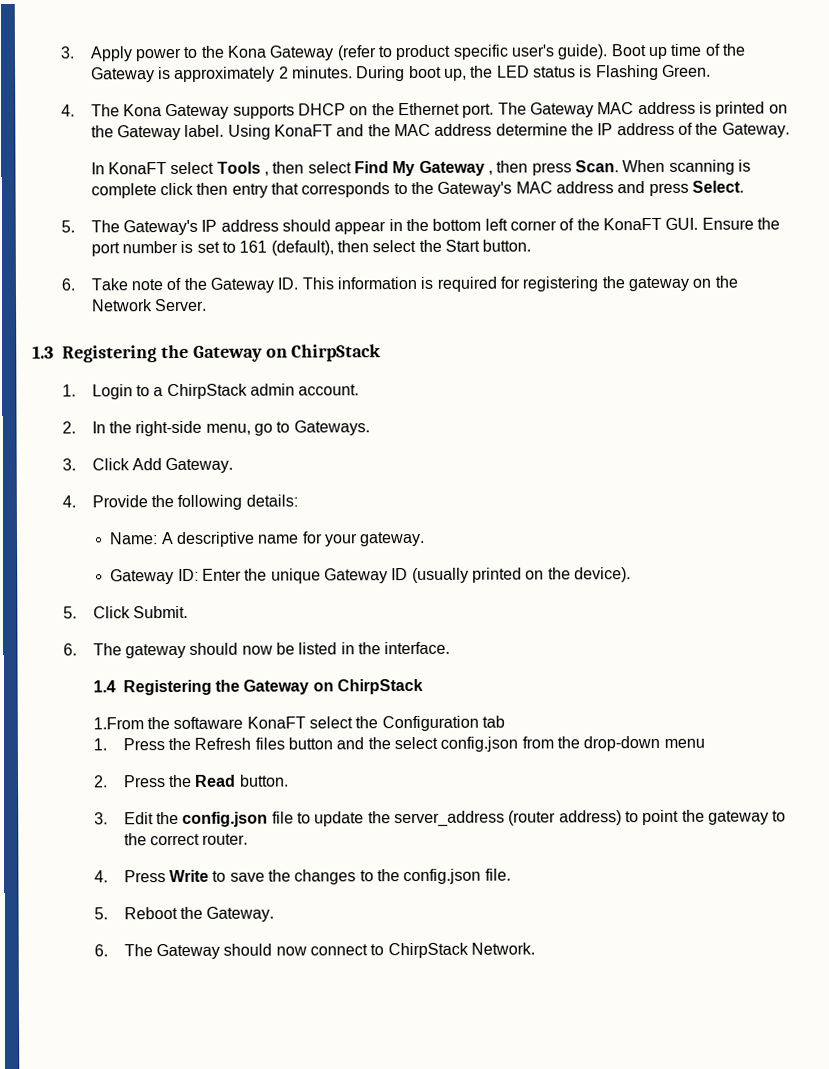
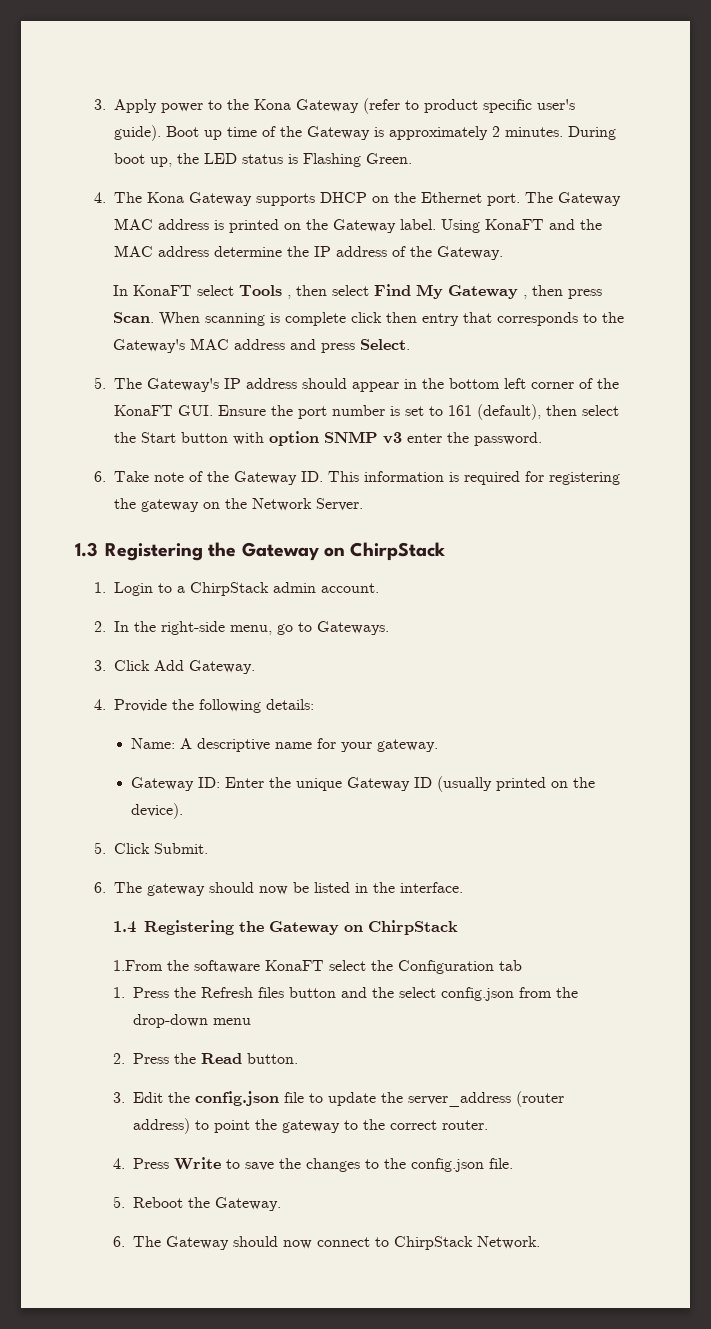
- 5. The Gateway's IP address should appear in the bottom left corner of the KonaFT GUI. Ensure the port number is set to 161 (default), then select the Start button.
+ 5. The Gateway's IP address should appear in the bottom left corner of the KonaFT GUI. Ensure the port number is set to 161 (default), then select the Start button with option SNMP v3 enter the password.

